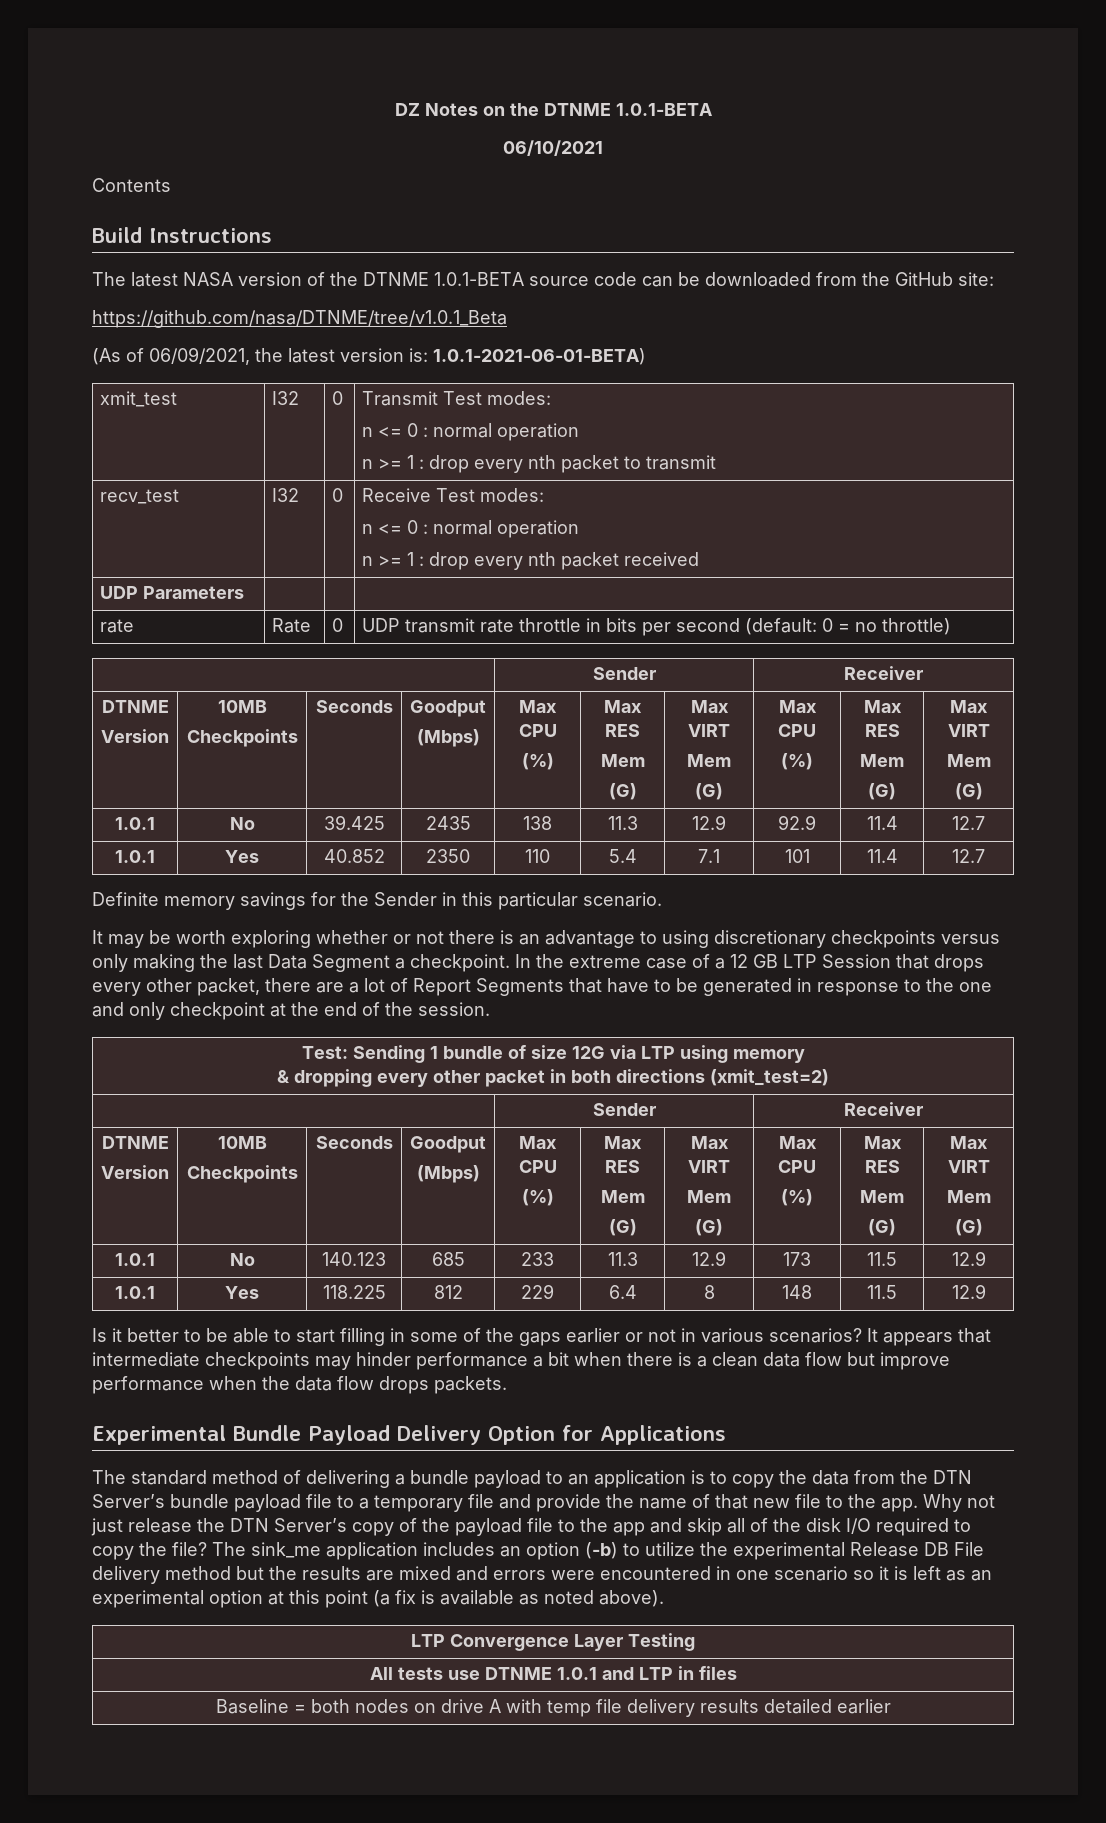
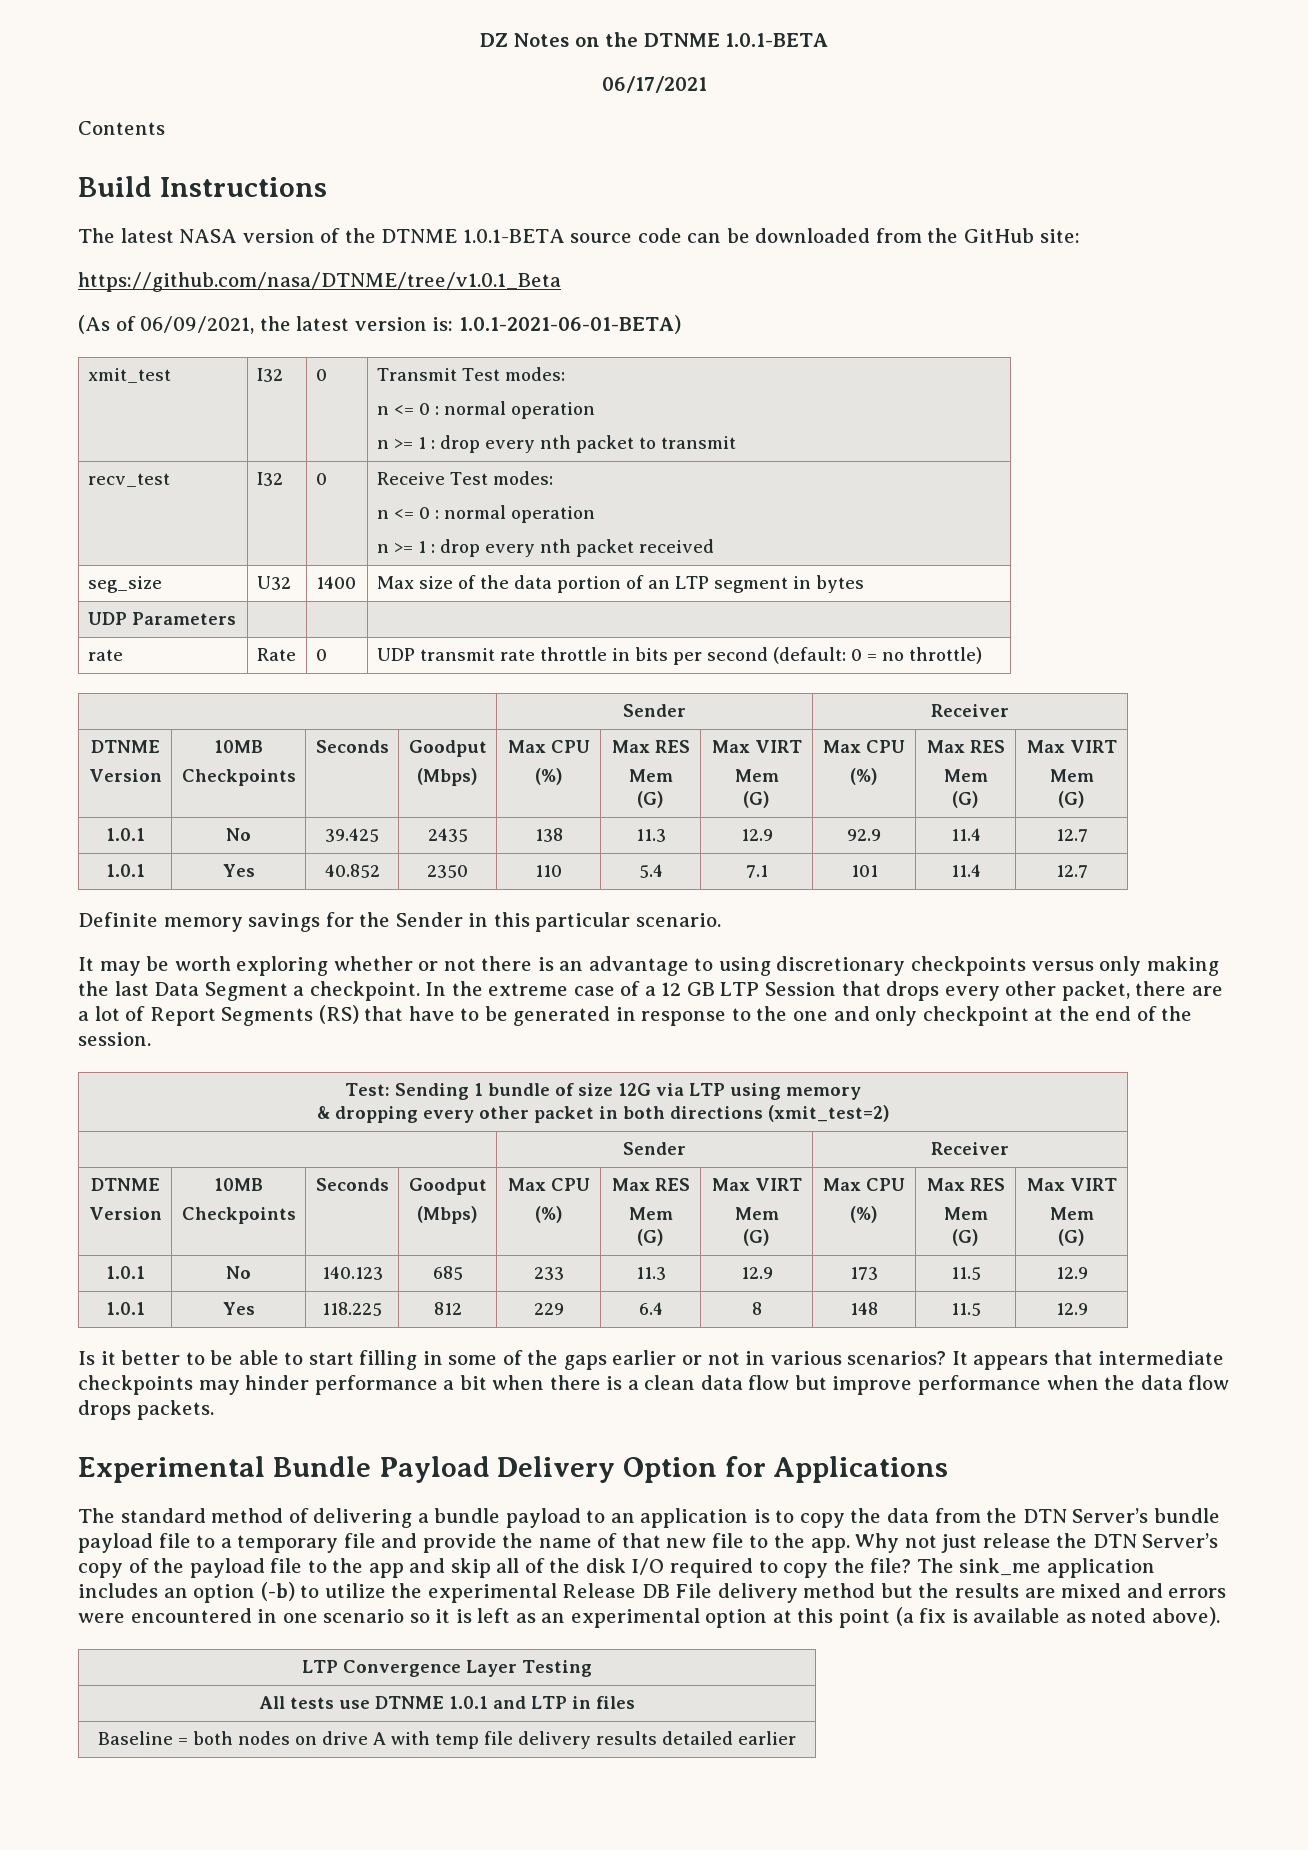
- 06/10/2021
+ 06/17/2021
+ seg_size | U32 | 1400 | Max size of the data portion of an LTP segment in bytes
- In the extreme case of a 12 GB LTP Session that drops every other packet, there are a lot of Report Segments that have to be generated in response to the one and only checkpoint at the end of the session.
+ In the extreme case of a 12 GB LTP Session that drops every other packet, there are a lot of Report Segments (RS) that have to be generated in response to the one and only checkpoint at the end of the session.

